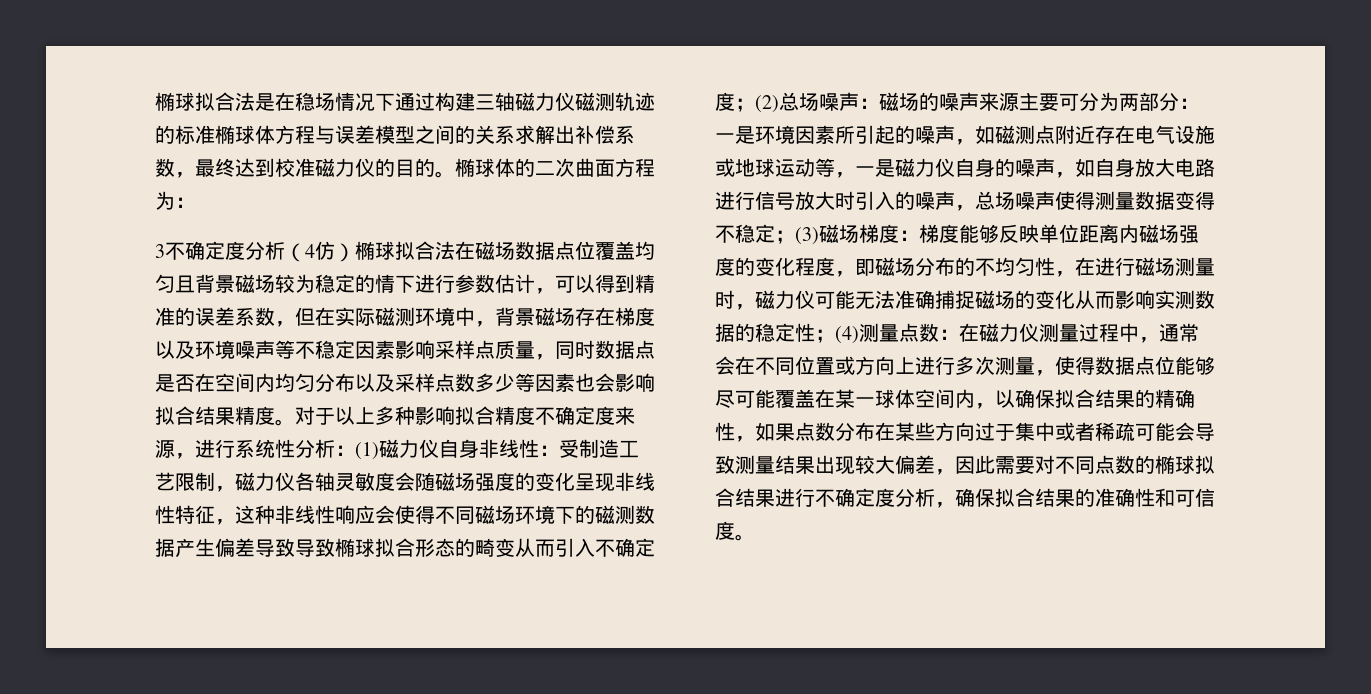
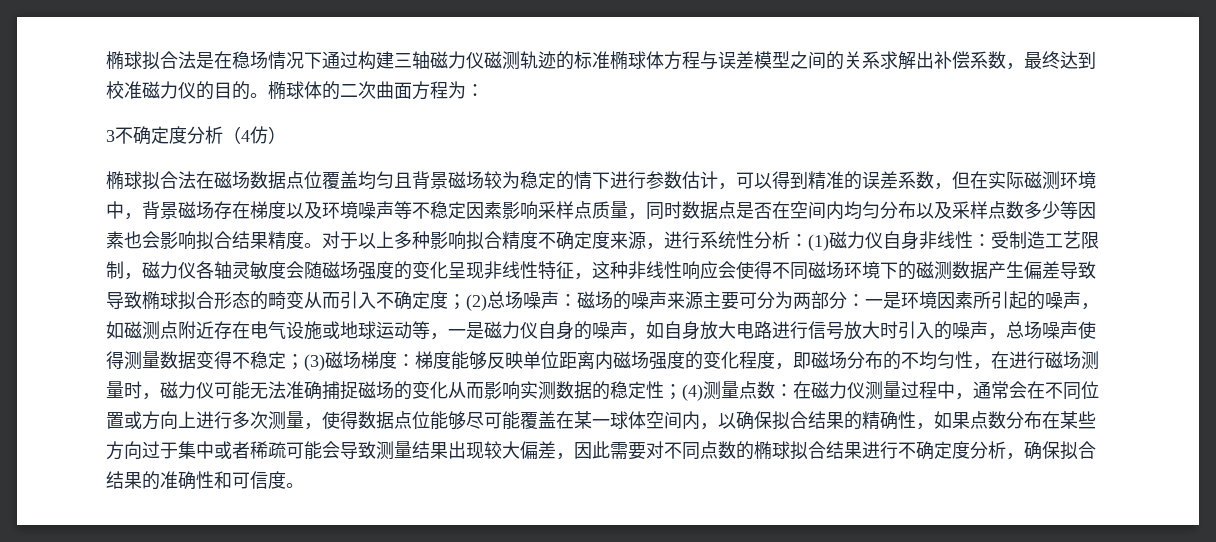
- 3不确定度分析（4仿）椭球拟合法在磁场数据点位覆盖均匀且背景磁场较为稳定的情下进行参数估计，可以得到精准的误差系数，但在实际磁测环境中，背景磁场存在梯度以及环境噪声等不稳定因素影响采样点质量，同时数据点是否在空间内均匀分布以及采样点数多少等因素也会影响拟合结果精度。
+ 3不确定度分析（4仿）
+ 椭球拟合法在磁场数据点位覆盖均匀且背景磁场较为稳定的情下进行参数估计，可以得到精准的误差系数，但在实际磁测环境中，背景磁场存在梯度以及环境噪声等不稳定因素影响采样点质量，同时数据点是否在空间内均匀分布以及采样点数多少等因素也会影响拟合结果精度。

